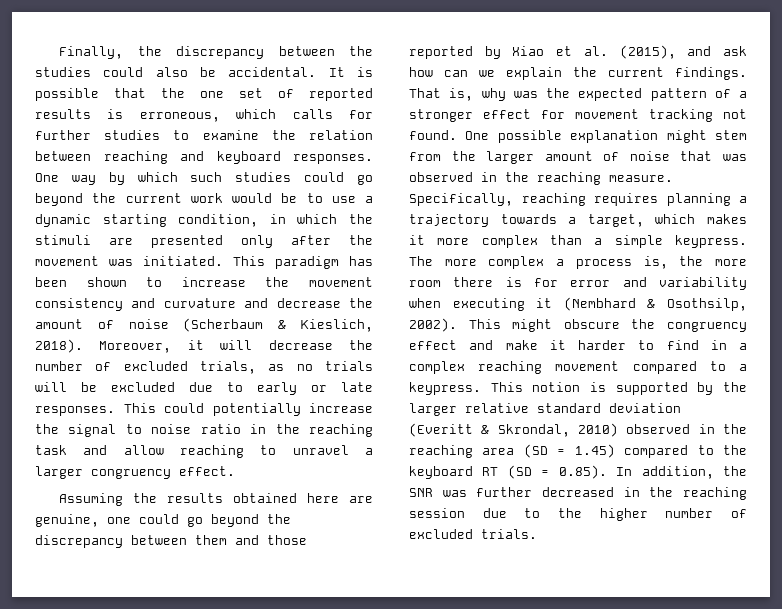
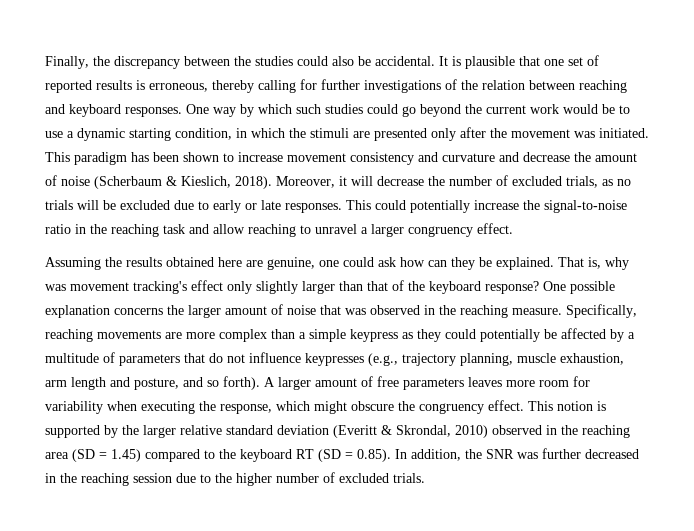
- It is possible that the one set of reported results is erroneous, which calls for further studies to examine the relation between reaching and keyboard responses.
+ It is plausible that one set of reported results is erroneous, thereby calling for further investigations of the relation between reaching and keyboard responses.
- This paradigm has been shown to increase the movement consistency and curvature and decrease the amount of noise (Scherbaum & Kieslich, 2018).
+ This paradigm has been shown to increase movement consistency and curvature and decrease the amount of noise (Scherbaum & Kieslich, 2018).
- This could potentially increase the signal to noise ratio in the reaching task and allow reaching to unravel a larger congruency effect.
+ This could potentially increase the signal-to-noise ratio in the reaching task and allow reaching to unravel a larger congruency effect.
- Assuming the results obtained here are genuine, one could go beyond the discrepancy between them and those reported by Xiao et al. (2015), and ask how can we explain the current findings. That is, why was the expected pattern of a stronger effect for movement tracking not found. One possible explanation might stem from the larger amount of noise that was observed in the reaching measure.
+ Assuming the results obtained here are genuine, one could ask how can they be explained. That is, why was movement tracking's effect only slightly larger than that of the keyboard response? One possible explanation concerns the larger amount of noise that was observed in the reaching measure.
- Specifically, reaching requires planning a trajectory towards a target, which makes it more complex than a simple keypress. The more complex a process is, the more room there is for error and variability when executing it (Nembhard & Osothsilp, 2002). This might obscure the congruency effect and make it harder to find in a complex reaching movement compared to a keypress.
+ Specifically, reaching movements are more complex than a simple keypress as they could potentially be affected by a multitude of parameters that do not influence keypresses (e.g., trajectory planning, muscle exhaustion, arm length and posture, and so forth). A larger amount of free parameters leaves more room for variability when executing the response, which might obscure the congruency effect.

